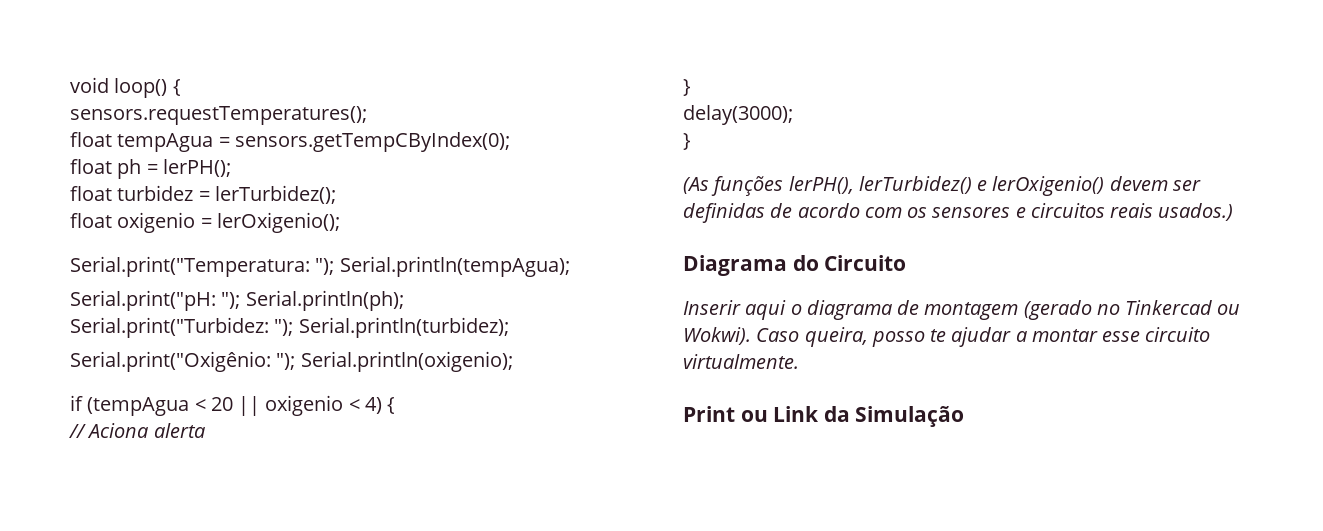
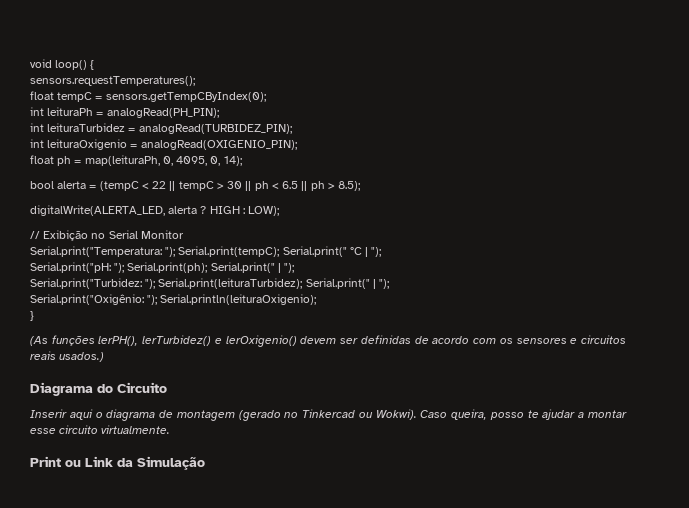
- float tempAgua = sensors.getTempCByIndex(0);
+ float tempC = sensors.getTempCByIndex(0);
- float ph = lerPH();
- float turbidez = lerTurbidez();
- float oxigenio = lerOxigenio();
- Serial.print("Temperatura: "); Serial.println(tempAgua);
- Serial.print("pH: "); Serial.println(ph);
- Serial.print("Turbidez: "); Serial.println(turbidez);
- Serial.print("Oxigênio: "); Serial.println(oxigenio);
- if (tempAgua < 20 || oxigenio < 4) {
- // Aciona alerta
- }
- delay(3000);
+ int leituraPh = analogRead(PH_PIN);
+ int leituraTurbidez = analogRead(TURBIDEZ_PIN);
+ int leituraOxigenio = analogRead(OXIGENIO_PIN);
+ float ph = map(leituraPh, 0, 4095, 0, 14);
+ bool alerta = (tempC < 22 || tempC > 30 || ph < 6.5 || ph > 8.5);
+ digitalWrite(ALERTA_LED, alerta ? HIGH : LOW);
+ // Exibição no Serial Monitor
+ Serial.print("Temperatura: "); Serial.print(tempC); Serial.print(" °C | ");
+ Serial.print("pH: "); Serial.print(ph); Serial.print(" | ");
+ Serial.print("Turbidez: "); Serial.print(leituraTurbidez); Serial.print(" | ");
+ Serial.print("Oxigênio: "); Serial.println(leituraOxigenio);

